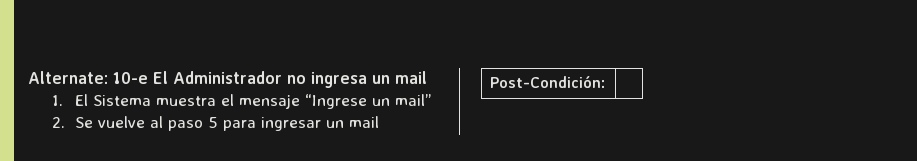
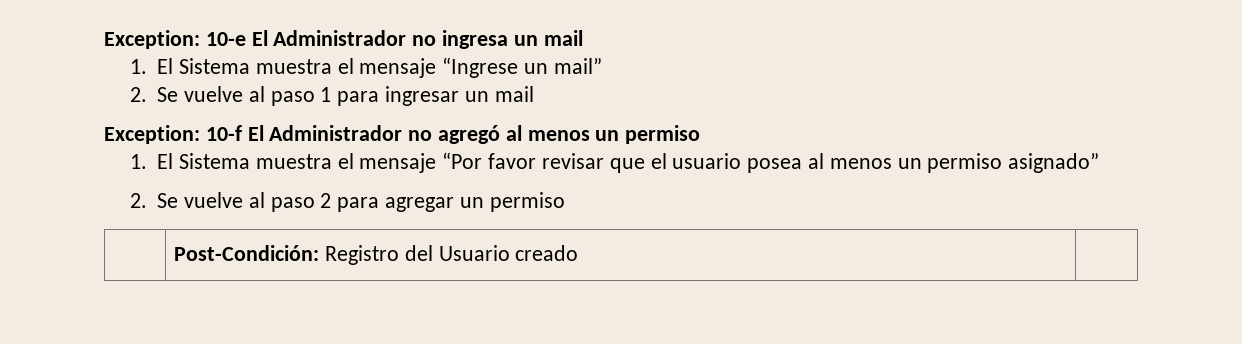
- Alternate: 10-e El Administrador no ingresa un mail
+ Exception: 10-e El Administrador no ingresa un mail
- 2. Se vuelve al paso 5 para ingresar un mail
+ 2. Se vuelve al paso 1 para ingresar un mail
- Post-Condición: |
+ Exception: 10-f El Administrador no agregó al menos un permiso
+ 1. El Sistema muestra el mensaje “Por favor revisar que el usuario posea al menos un permiso asignado”
+ 2. Se vuelve al paso 2 para agregar un permiso
+ | Post-Condición: Registro del Usuario creado |

